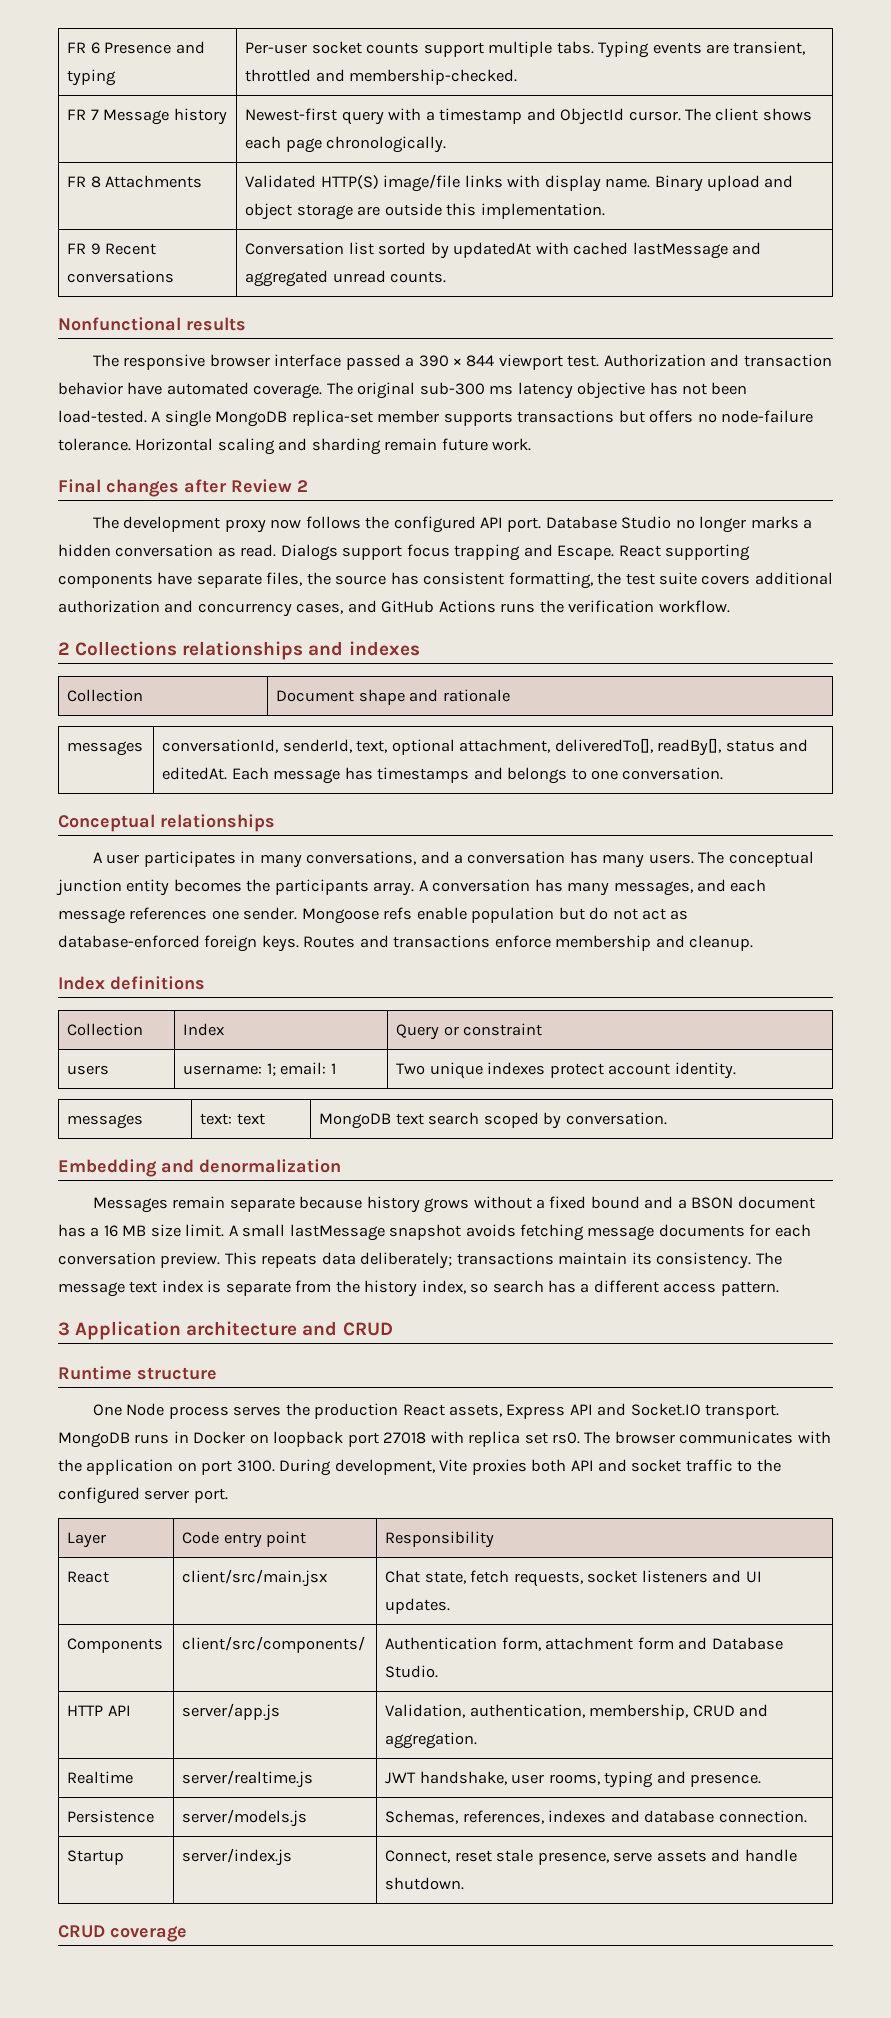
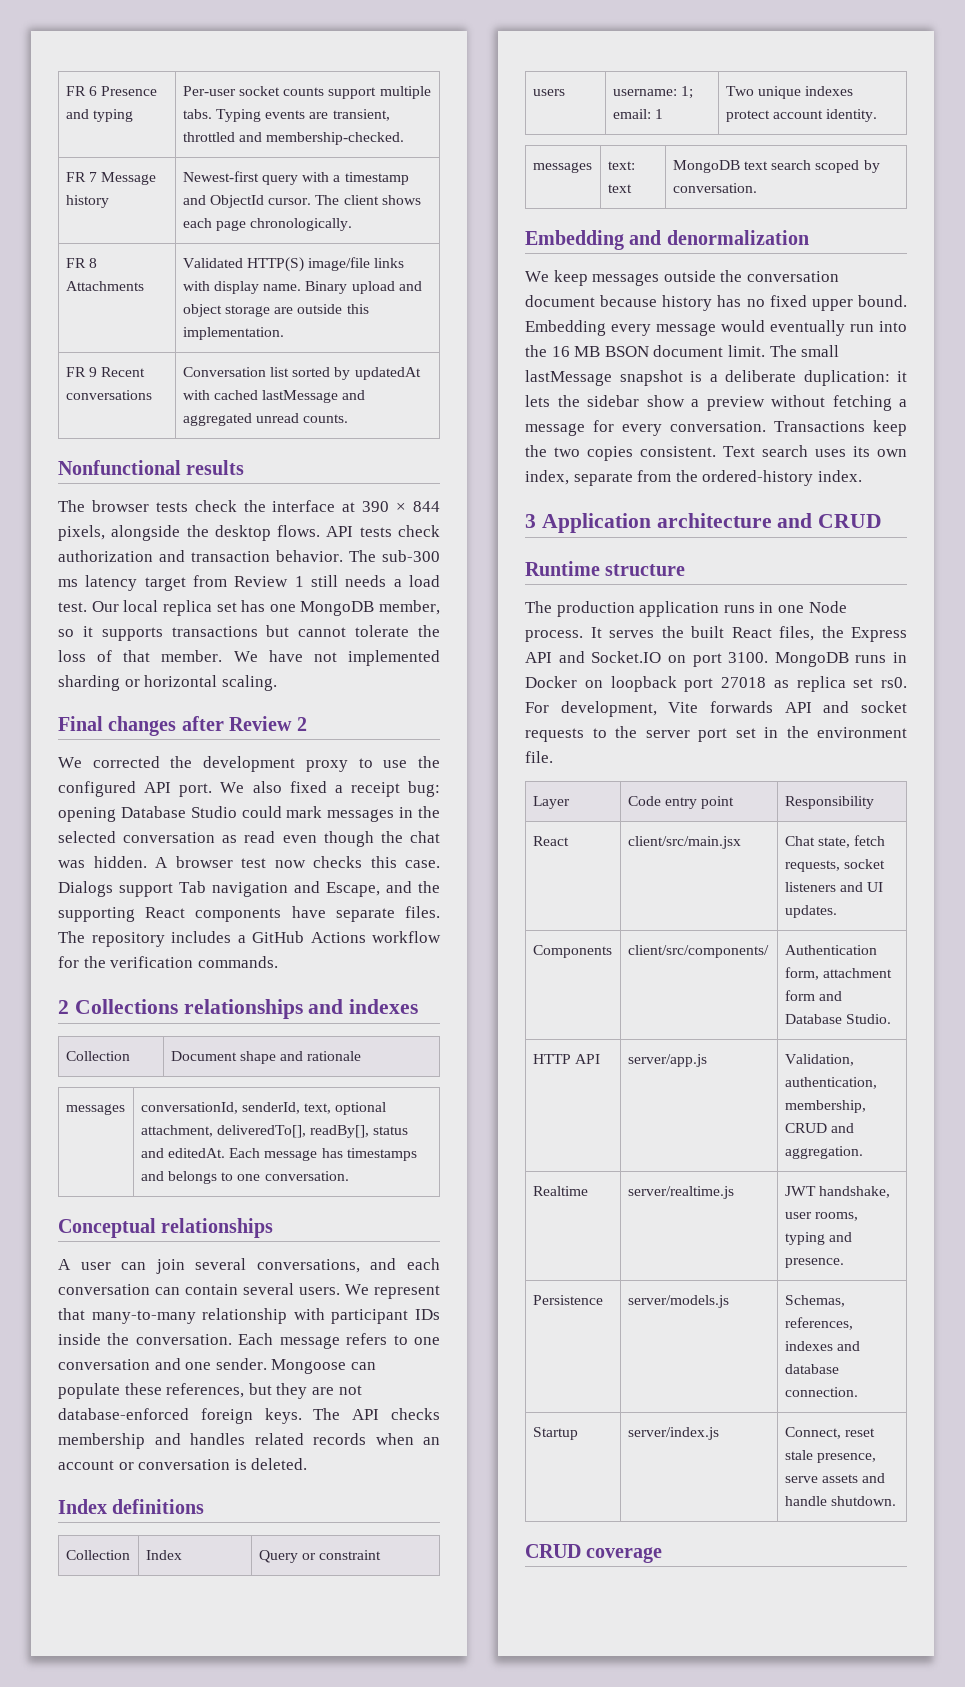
- The responsive browser interface passed a 390 × 844 viewport test. Authorization and transaction behavior have automated coverage. The original sub-300 ms latency objective has not been load-tested. A single MongoDB replica-set member supports transactions but offers no node-failure tolerance. Horizontal scaling and sharding remain future work.
+ The browser tests check the interface at 390 × 844 pixels, alongside the desktop flows. API tests check authorization and transaction behavior. The sub-300 ms latency target from Review 1 still needs a load test. Our local replica set has one MongoDB member, so it supports transactions but cannot tolerate the loss of that member. We have not implemented sharding or horizontal scaling.
- The development proxy now follows the configured API port. Database Studio no longer marks a hidden conversation as read. Dialogs support focus trapping and Escape. React supporting components have separate files, the source has consistent formatting, the test suite covers additional authorization and concurrency cases, and GitHub Actions runs the verification workflow.
+ We corrected the development proxy to use the configured API port. We also fixed a receipt bug: opening Database Studio could mark messages in the selected conversation as read even though the chat was hidden. A browser test now checks this case. Dialogs support Tab navigation and Escape, and the supporting React components have separate files. The repository includes a GitHub Actions workflow for the verification commands.
- A user participates in many conversations, and a conversation has many users. The conceptual junction entity becomes the participants array. A conversation has many messages, and each message references one sender. Mongoose refs enable population but do not act as database-enforced foreign keys. Routes and transactions enforce membership and cleanup.
+ A user can join several conversations, and each conversation can contain several users. We represent that many-to-many relationship with participant IDs inside the conversation. Each message refers to one conversation and one sender. Mongoose can populate these references, but they are not database-enforced foreign keys. The API checks membership and handles related records when an account or conversation is deleted.
- Messages remain separate because history grows without a fixed bound and a BSON document has a 16 MB size limit. A small lastMessage snapshot avoids fetching message documents for each conversation preview. This repeats data deliberately; transactions maintain its consistency. The message text index is separate from the history index, so search has a different access pattern.
+ We keep messages outside the conversation document because history has no fixed upper bound. Embedding every message would eventually run into the 16 MB BSON document limit. The small lastMessage snapshot is a deliberate duplication: it lets the sidebar show a preview without fetching a message for every conversation. Transactions keep the two copies consistent. Text search uses its own index, separate from the ordered-history index.
- One Node process serves the production React assets, Express API and Socket.IO transport.
+ The production application runs in one Node process. It serves the built React files, the Express API and Socket.IO on port 3100.
- MongoDB runs in Docker on loopback port 27018 with replica set rs0.
+ MongoDB runs in Docker on loopback port 27018 as replica set rs0.
- The browser communicates with the application on port 3100. During development, Vite proxies both API and socket traffic to the configured server port.
+ For development, Vite forwards API and socket requests to the server port set in the environment file.

